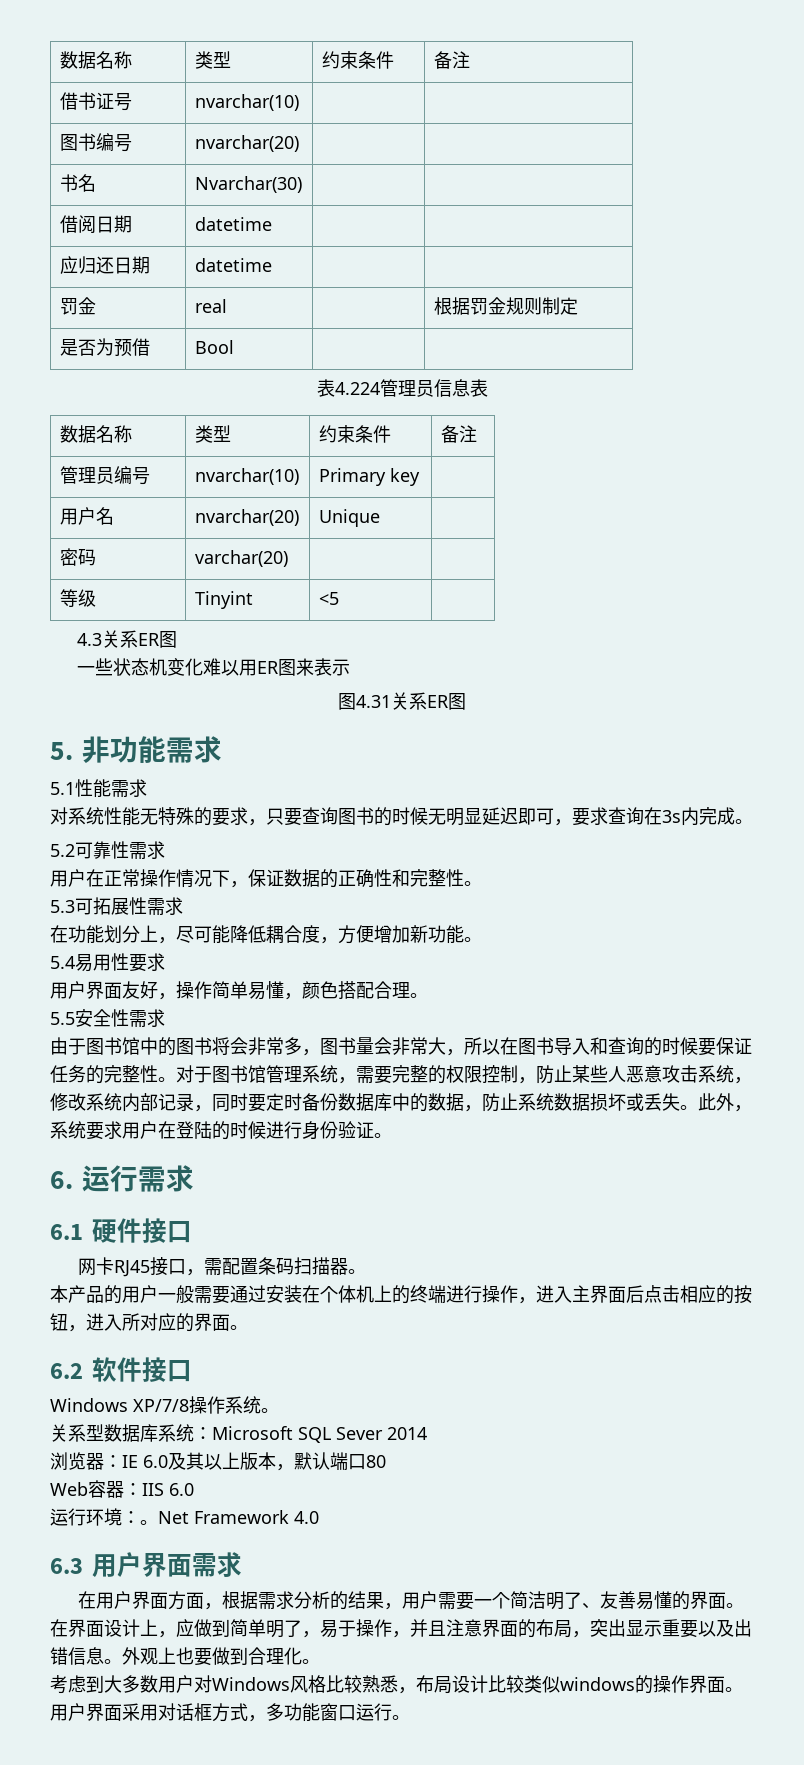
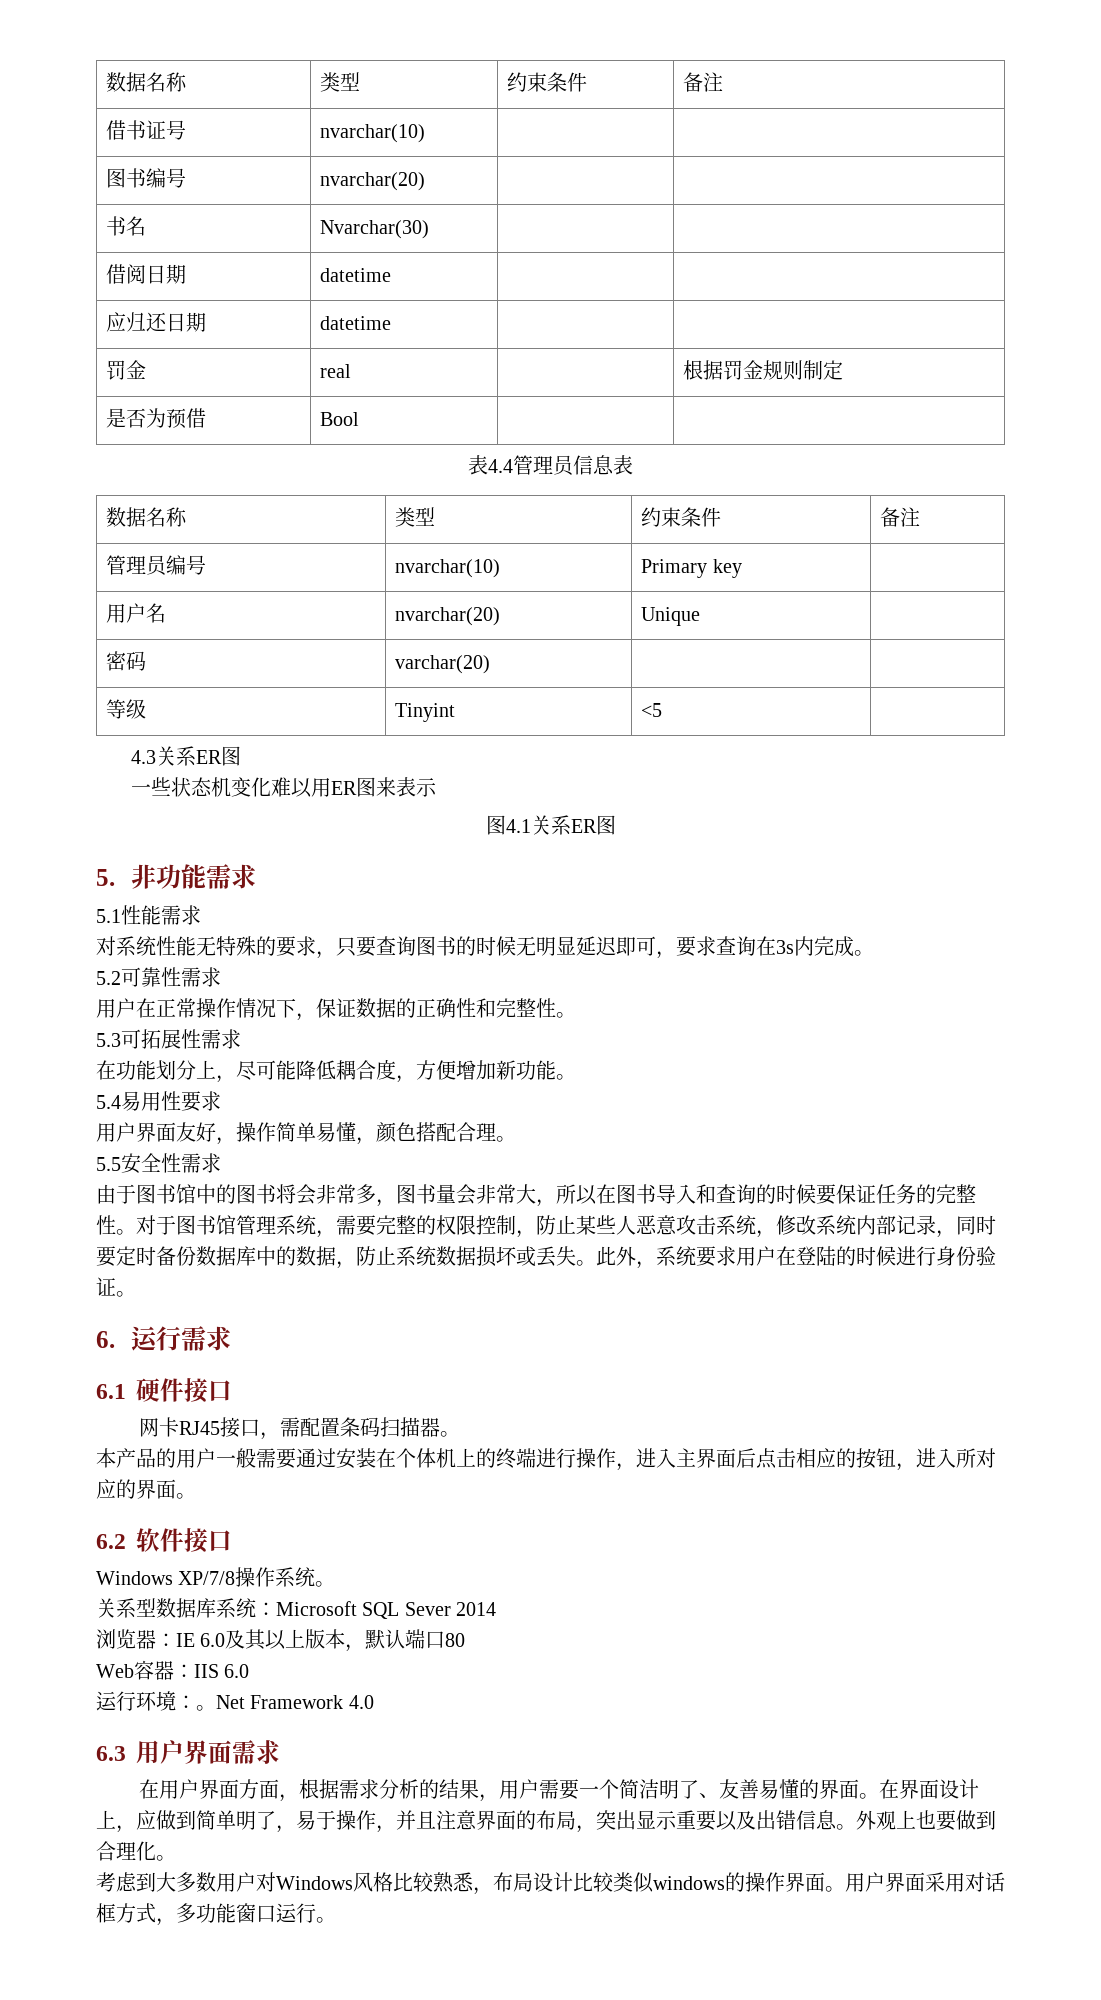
- 表4.224管理员信息表
+ 表4.4管理员信息表
- 图4.31关系ER图
+ 图4.1关系ER图

